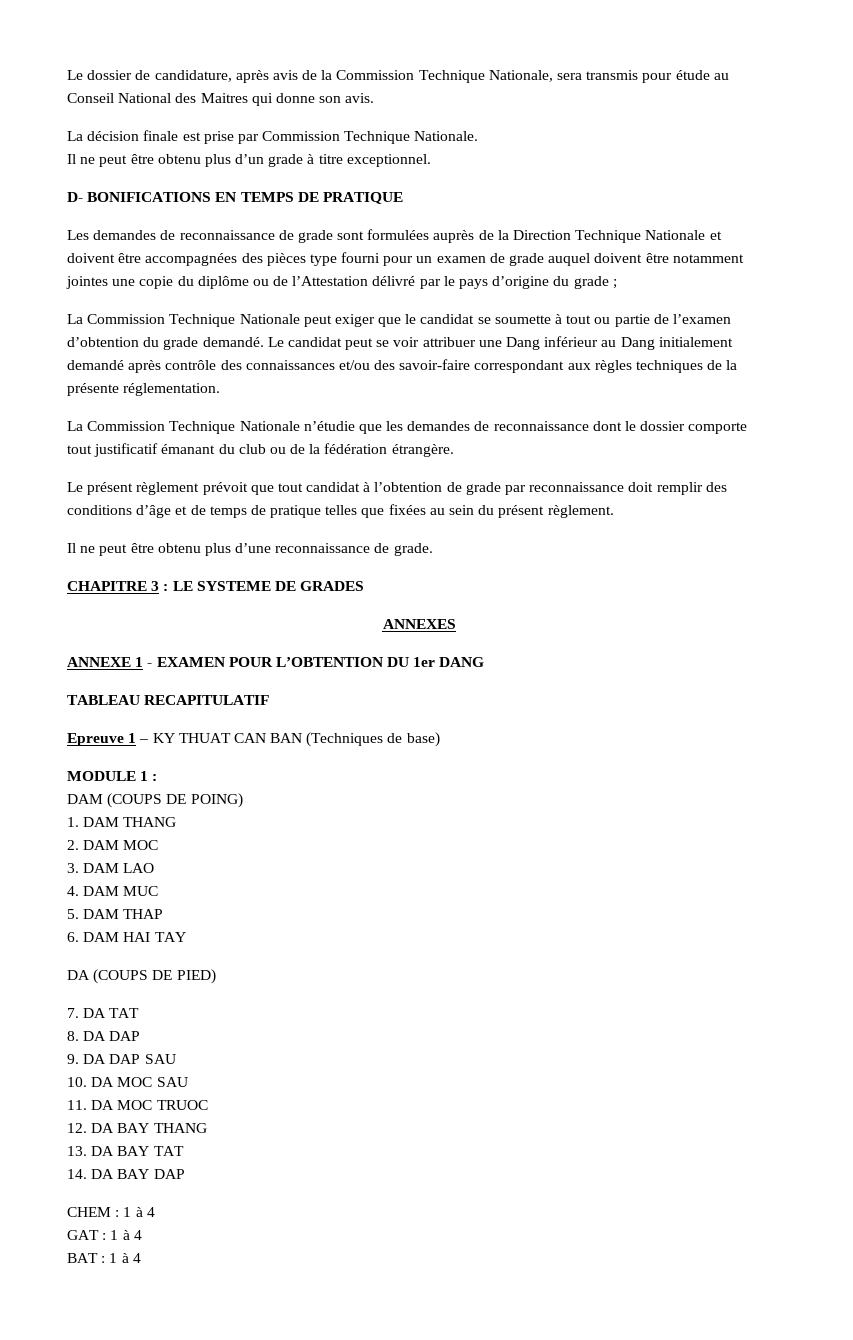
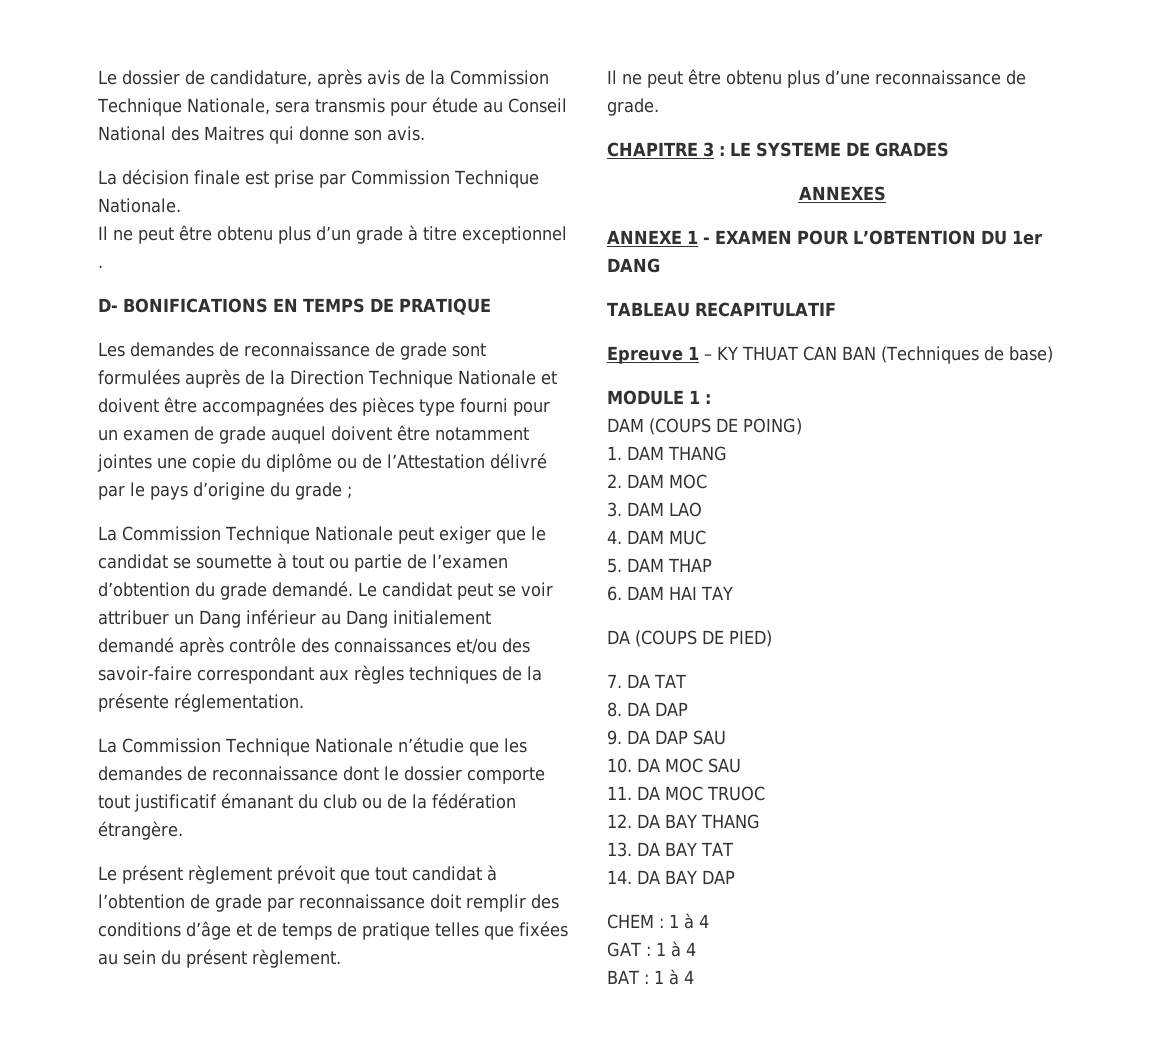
- Il ne peut être obtenu plus d’un grade à titre exceptionnel.
+ Il ne peut être obtenu plus d’un grade à titre exceptionnel .
- Le candidat peut se voir attribuer une Dang inférieur au Dang initialement demandé après contrôle des connaissances et/ou des savoir-faire correspondant aux règles techniques de la présente réglementation.
+ Le candidat peut se voir attribuer un Dang inférieur au Dang initialement demandé après contrôle des connaissances et/ou des savoir-faire correspondant aux règles techniques de la présente réglementation.

